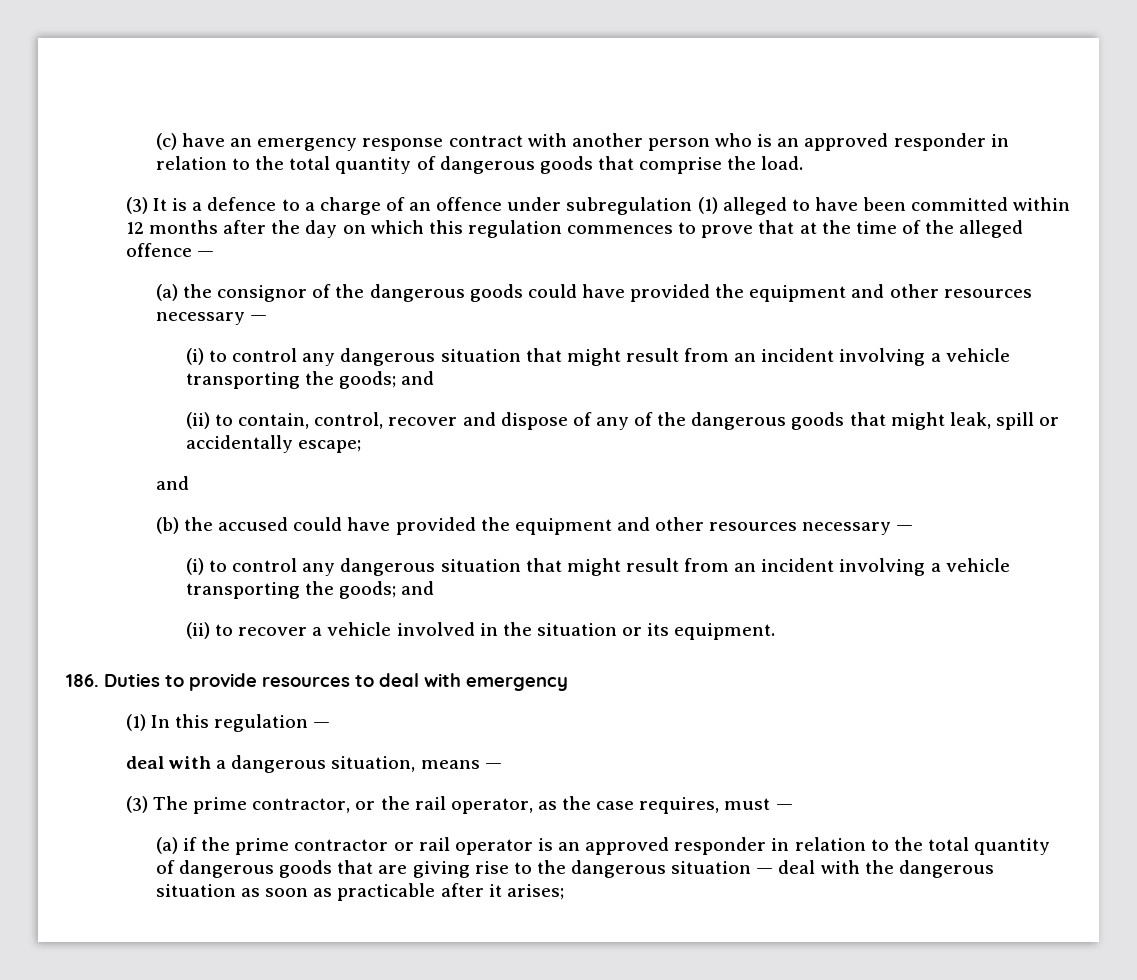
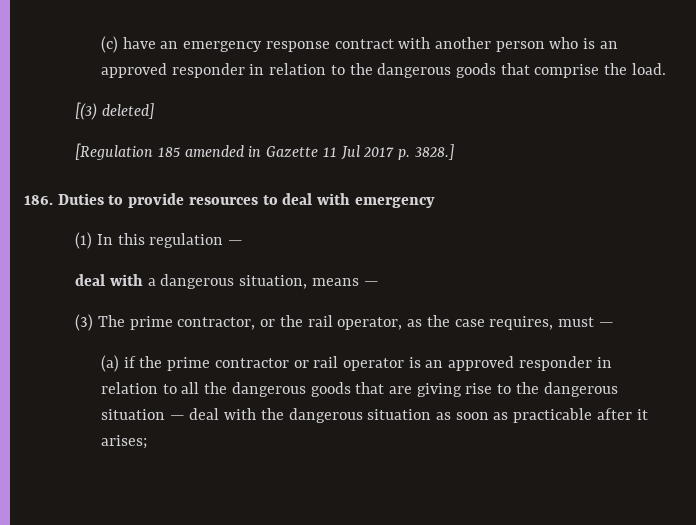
- (c) have an emergency response contract with another person who is an approved responder in relation to the total quantity of dangerous goods that comprise the load.
+ (c) have an emergency response contract with another person who is an approved responder in relation to the dangerous goods that comprise the load.
- (3) It is a defence to a charge of an offence under subregulation (1) alleged to have been committed within 12 months after the day on which this regulation commences to prove that at the time of the alleged offence —
- (a) the consignor of the dangerous goods could have provided the equipment and other resources necessary —
- (i) to control any dangerous situation that might result from an incident involving a vehicle transporting the goods; and
- (ii) to contain, control, recover and dispose of any of the dangerous goods that might leak, spill or accidentally escape;
- and
- (b) the accused could have provided the equipment and other resources necessary —
- (i) to control any dangerous situation that might result from an incident involving a vehicle transporting the goods; and
- (ii) to recover a vehicle involved in the situation or its equipment.
+ [(3) deleted]
+ [Regulation 185 amended in Gazette 11 Jul 2017 p. 3828.]
- (a) if the prime contractor or rail operator is an approved responder in relation to the total quantity of dangerous goods that are giving rise to the dangerous situation — deal with the dangerous situation as soon as practicable after it arises;
+ (a) if the prime contractor or rail operator is an approved responder in relation to all the dangerous goods that are giving rise to the dangerous situation — deal with the dangerous situation as soon as practicable after it arises;

